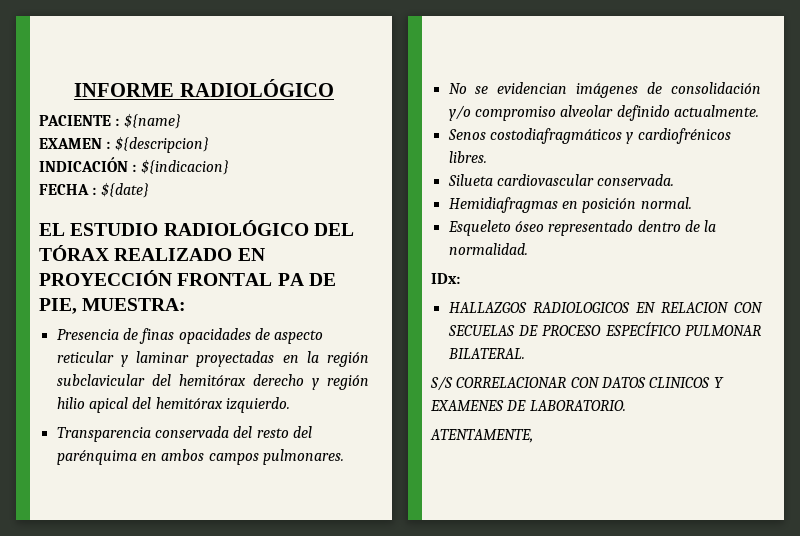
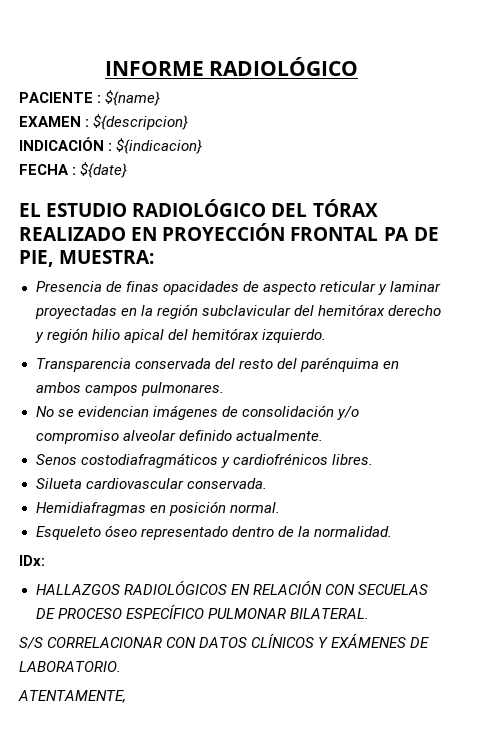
- HALLAZGOS RADIOLOGICOS EN RELACION CON SECUELAS DE PROCESO ESPECÍFICO PULMONAR BILATERAL.
+ HALLAZGOS RADIOLÓGICOS EN RELACIÓN CON SECUELAS DE PROCESO ESPECÍFICO PULMONAR BILATERAL.
- S/S CORRELACIONAR CON DATOS CLINICOS Y EXAMENES DE LABORATORIO.
+ S/S CORRELACIONAR CON DATOS CLÍNICOS Y EXÁMENES DE LABORATORIO.

